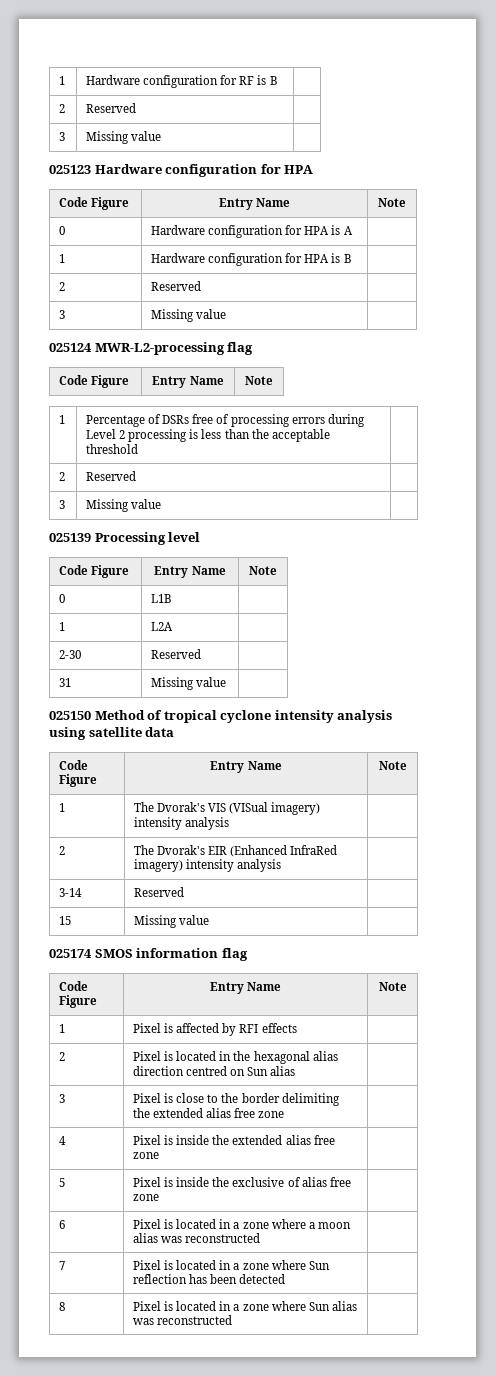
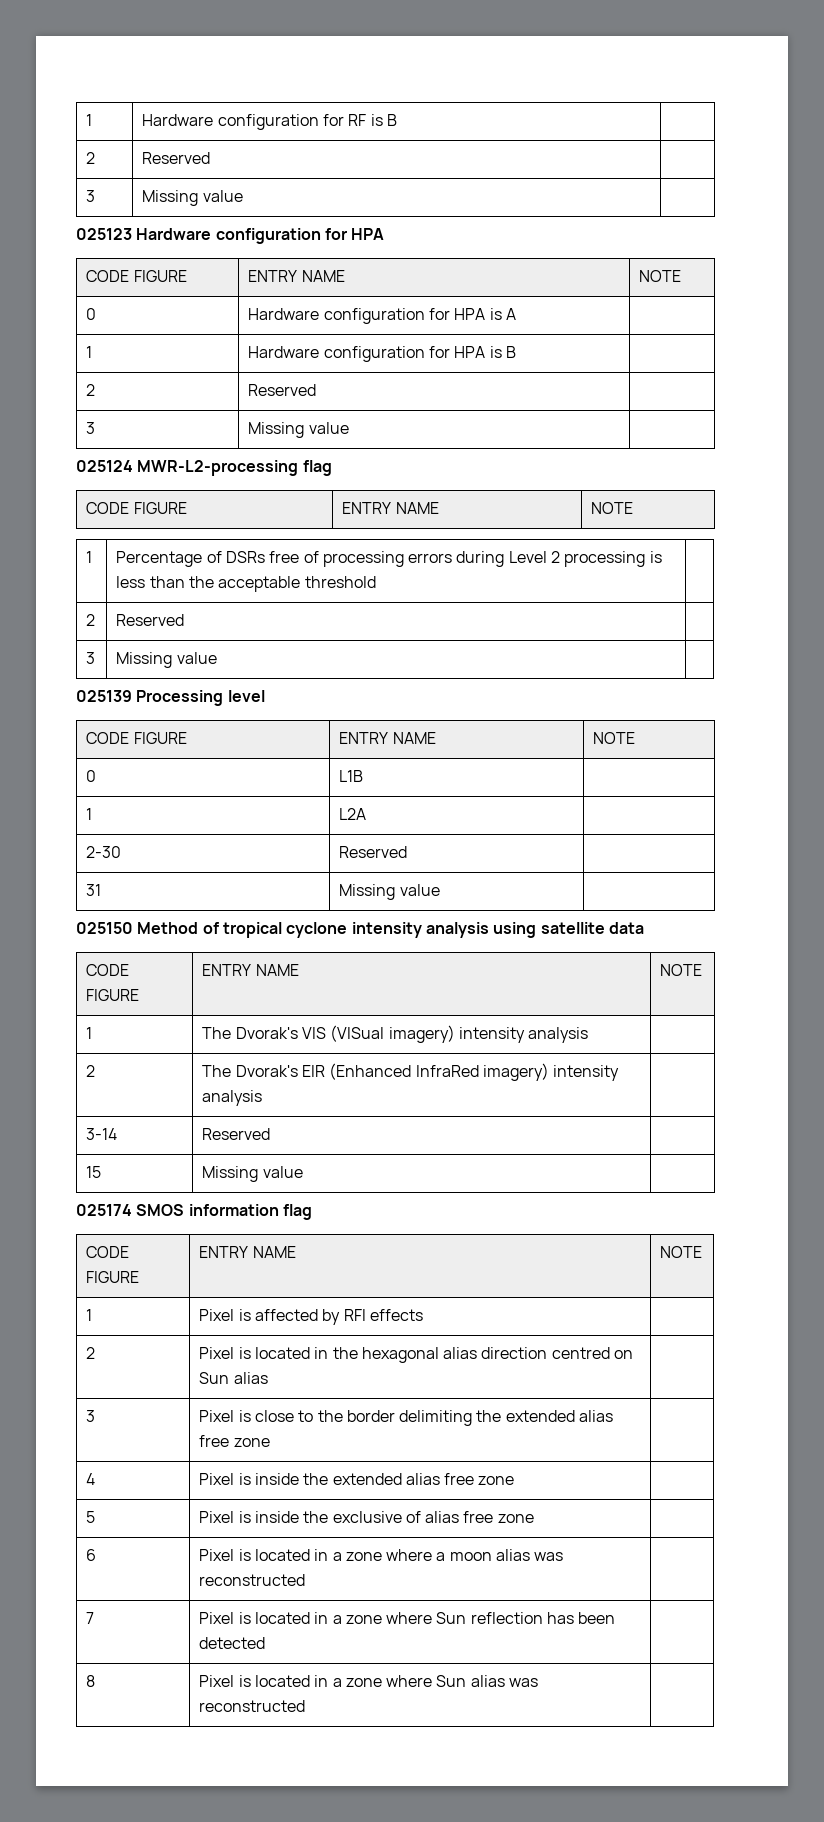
  025123 Hardware configuration for HPA
- Code Figure | Entry Name | Note
+ CODE FIGURE | ENTRY NAME | NOTE
  025124 MWR-L2-processing flag
- Code Figure | Entry Name | Note
+ CODE FIGURE | ENTRY NAME | NOTE
  025139 Processing level
- Code Figure | Entry Name | Note
+ CODE FIGURE | ENTRY NAME | NOTE
  025150 Method of tropical cyclone intensity analysis using satellite data
- Code Figure | Entry Name | Note
+ CODE FIGURE | ENTRY NAME | NOTE
  025174 SMOS information flag
- Code Figure | Entry Name | Note
+ CODE FIGURE | ENTRY NAME | NOTE

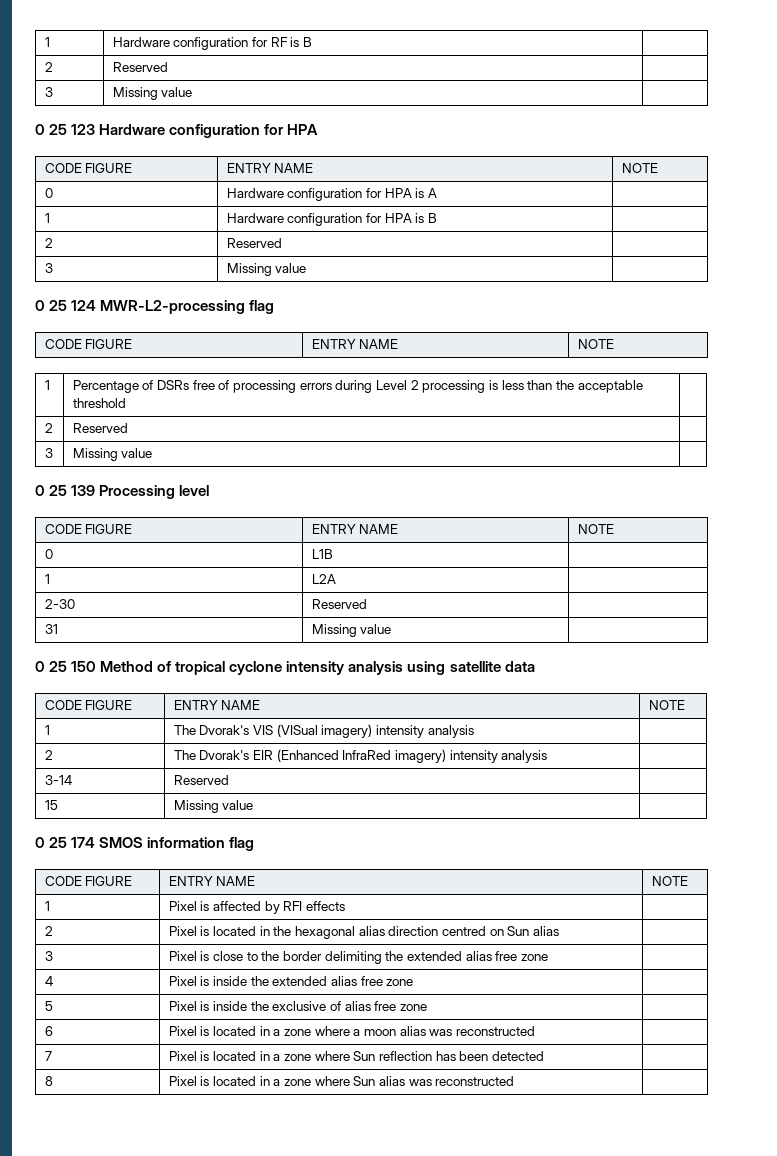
- 025123 Hardware configuration for HPA
+ 0 25 123 Hardware configuration for HPA
- 025124 MWR-L2-processing flag
+ 0 25 124 MWR-L2-processing flag
- 025139 Processing level
+ 0 25 139 Processing level
- 025150 Method of tropical cyclone intensity analysis using satellite data
+ 0 25 150 Method of tropical cyclone intensity analysis using satellite data
- 025174 SMOS information flag
+ 0 25 174 SMOS information flag

